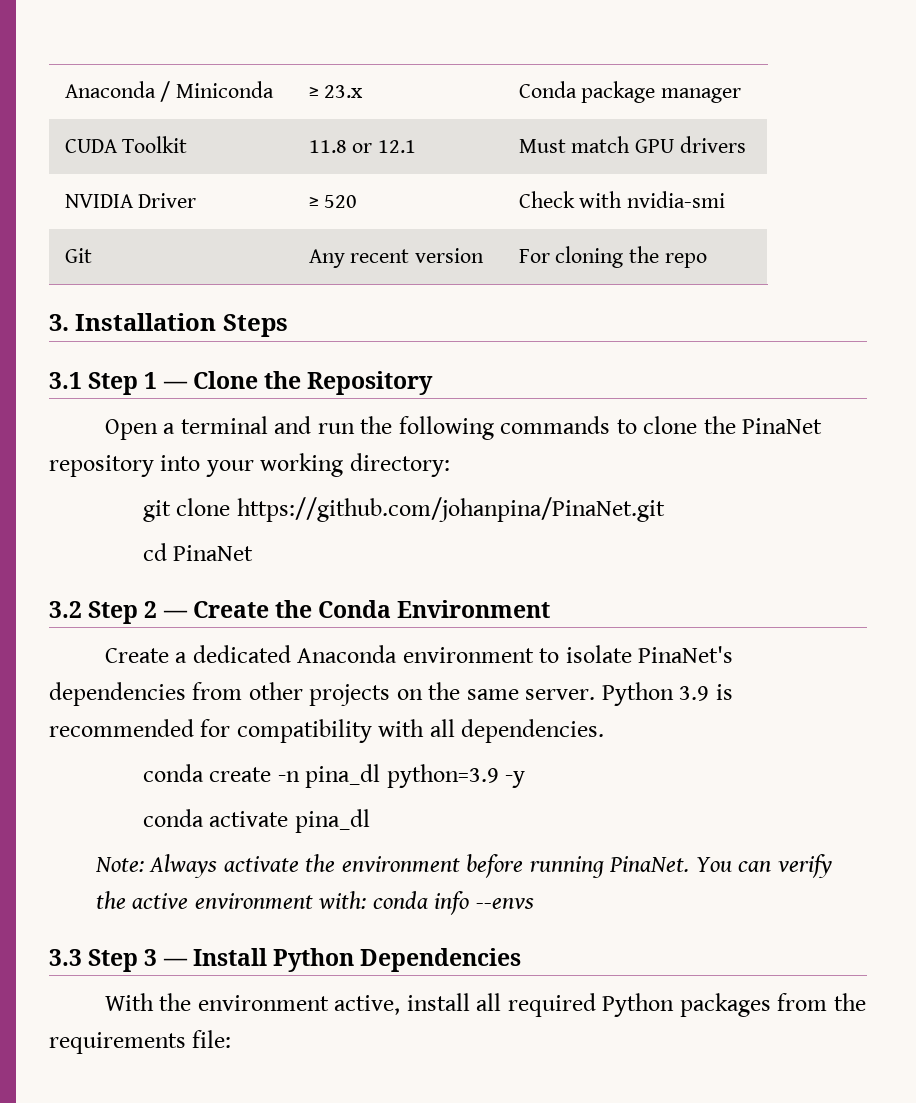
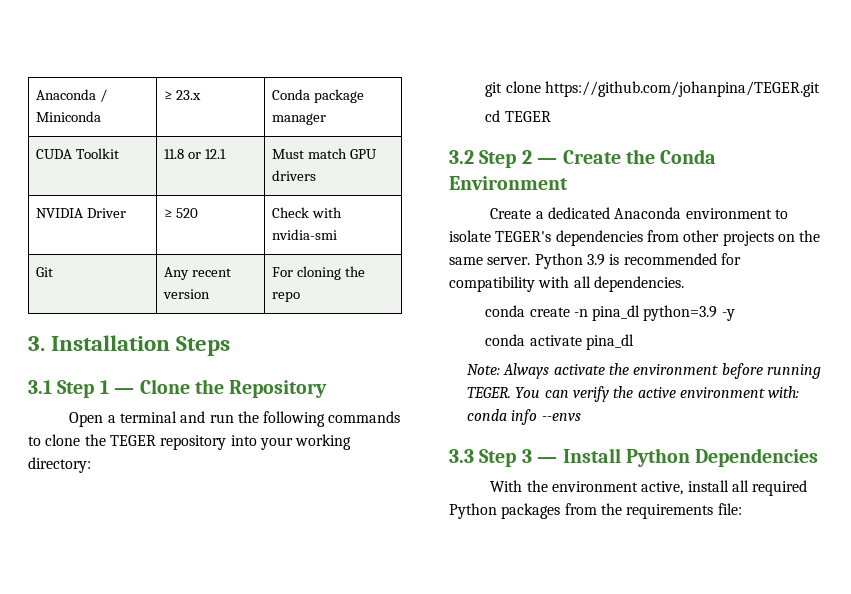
- Open a terminal and run the following commands to clone the PinaNet repository into your working directory:
+ Open a terminal and run the following commands to clone the TEGER repository into your working directory:
- git clone https://github.com/johanpina/PinaNet.git
+ git clone https://github.com/johanpina/TEGER.git
- cd PinaNet
+ cd TEGER
- Create a dedicated Anaconda environment to isolate PinaNet's dependencies from other projects on the same server.
+ Create a dedicated Anaconda environment to isolate TEGER's dependencies from other projects on the same server.
- Note: Always activate the environment before running PinaNet.
+ Note: Always activate the environment before running TEGER.

